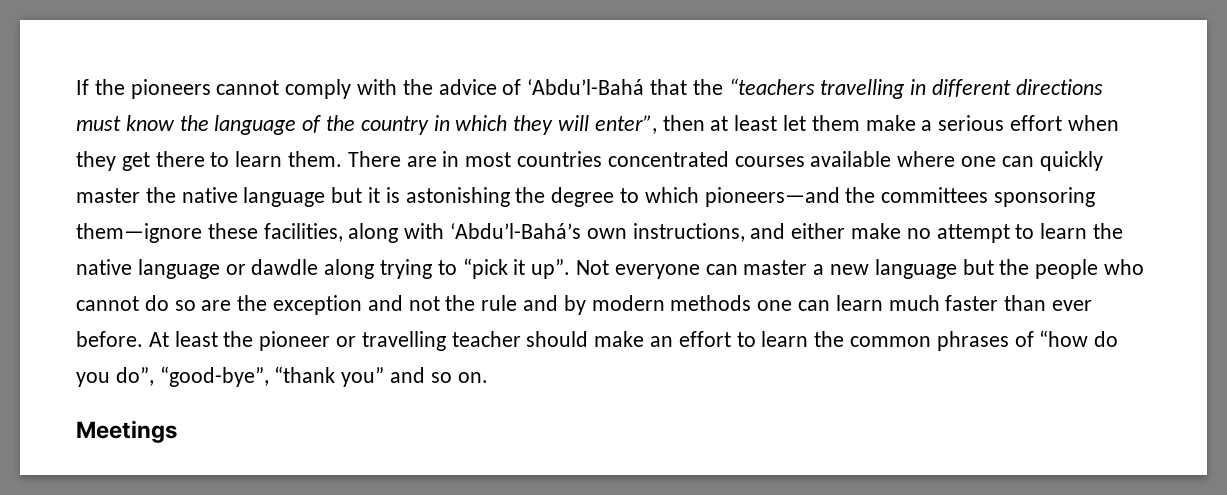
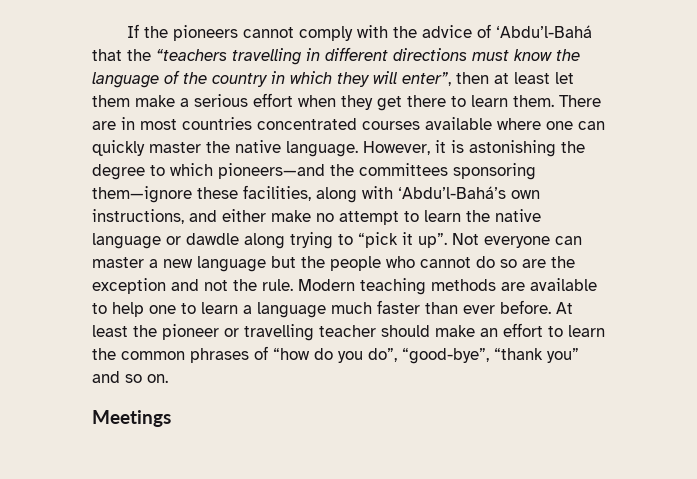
- There are in most countries concentrated courses available where one can quickly master the native language but it is astonishing the degree to which pioneers—and the committees sponsoring them—ignore these facilities, along with ‘Abdu’l-Bahá’s own instructions, and either make no attempt to learn the native language or dawdle along trying to “pick it up”.
+ There are in most countries concentrated courses available where one can quickly master the native language. However, it is astonishing the degree to which pioneers—and the committees sponsoring them—ignore these facilities, along with ‘Abdu’l-Bahá’s own instructions, and either make no attempt to learn the native language or dawdle along trying to “pick it up”.
- Not everyone can master a new language but the people who cannot do so are the exception and not the rule and by modern methods one can learn much faster than ever before.
+ Not everyone can master a new language but the people who cannot do so are the exception and not the rule. Modern teaching methods are available to help one to learn a language much faster than ever before.

